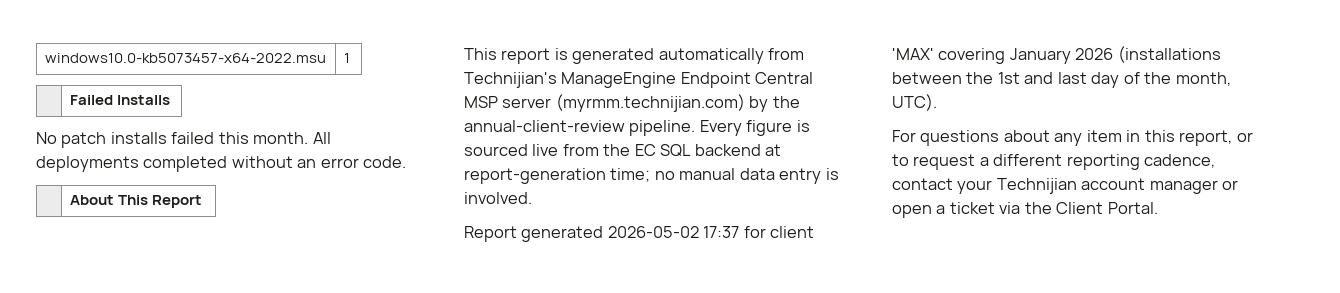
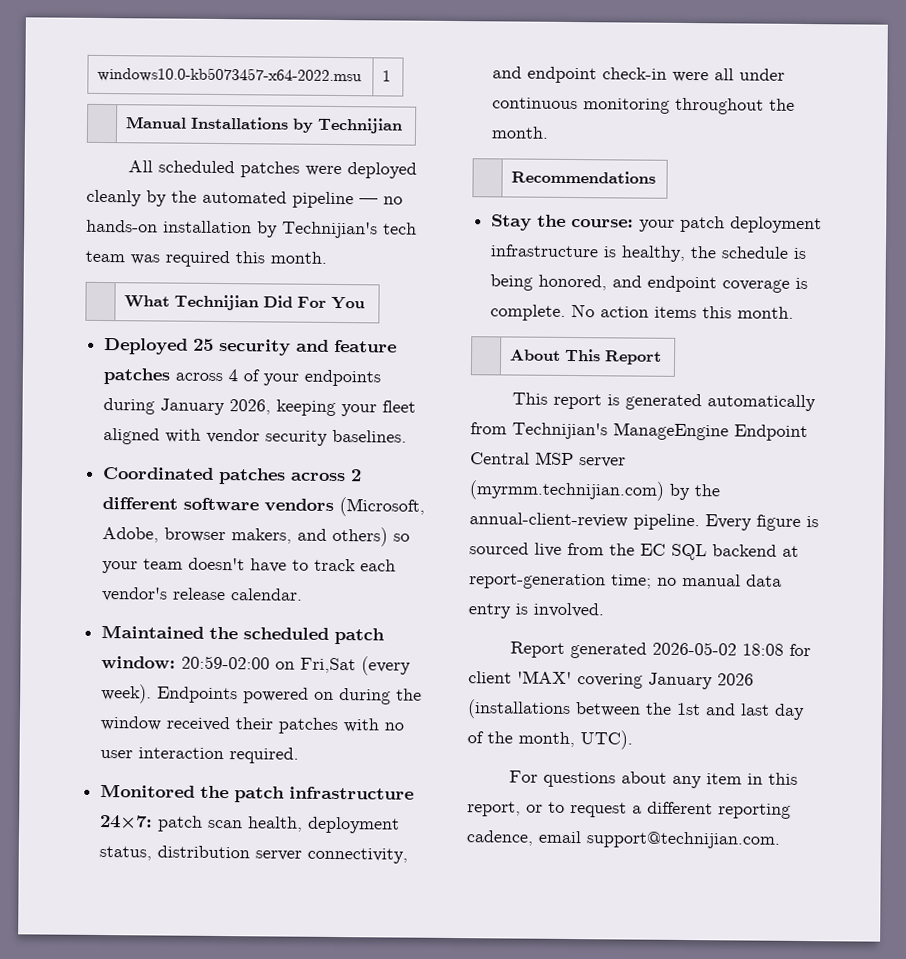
- | Failed Installs
- No patch installs failed this month. All deployments completed without an error code.
+ | Manual Installations by Technijian
+ All scheduled patches were deployed cleanly by the automated pipeline — no hands-on installation by Technijian's tech team was required this month.
+ | What Technijian Did For You
+ Deployed 25 security and feature patches across 4 of your endpoints during January 2026, keeping your fleet aligned with vendor security baselines.
+ Coordinated patches across 2 different software vendors (Microsoft, Adobe, browser makers, and others) so your team doesn't have to track each vendor's release calendar.
+ Maintained the scheduled patch window: 20:59-02:00 on Fri,Sat (every week). Endpoints powered on during the window received their patches with no user interaction required.
+ Monitored the patch infrastructure 24×7: patch scan health, deployment status, distribution server connectivity, and endpoint check-in were all under continuous monitoring throughout the month.
+ | Recommendations
+ Stay the course: your patch deployment infrastructure is healthy, the schedule is being honored, and endpoint coverage is complete. No action items this month.
- Report generated 2026-05-02 17:37 for client 'MAX' covering January 2026 (installations between the 1st and last day of the month, UTC).
+ Report generated 2026-05-02 18:08 for client 'MAX' covering January 2026 (installations between the 1st and last day of the month, UTC).
- For questions about any item in this report, or to request a different reporting cadence, contact your Technijian account manager or open a ticket via the Client Portal.
+ For questions about any item in this report, or to request a different reporting cadence, email support@technijian.com.

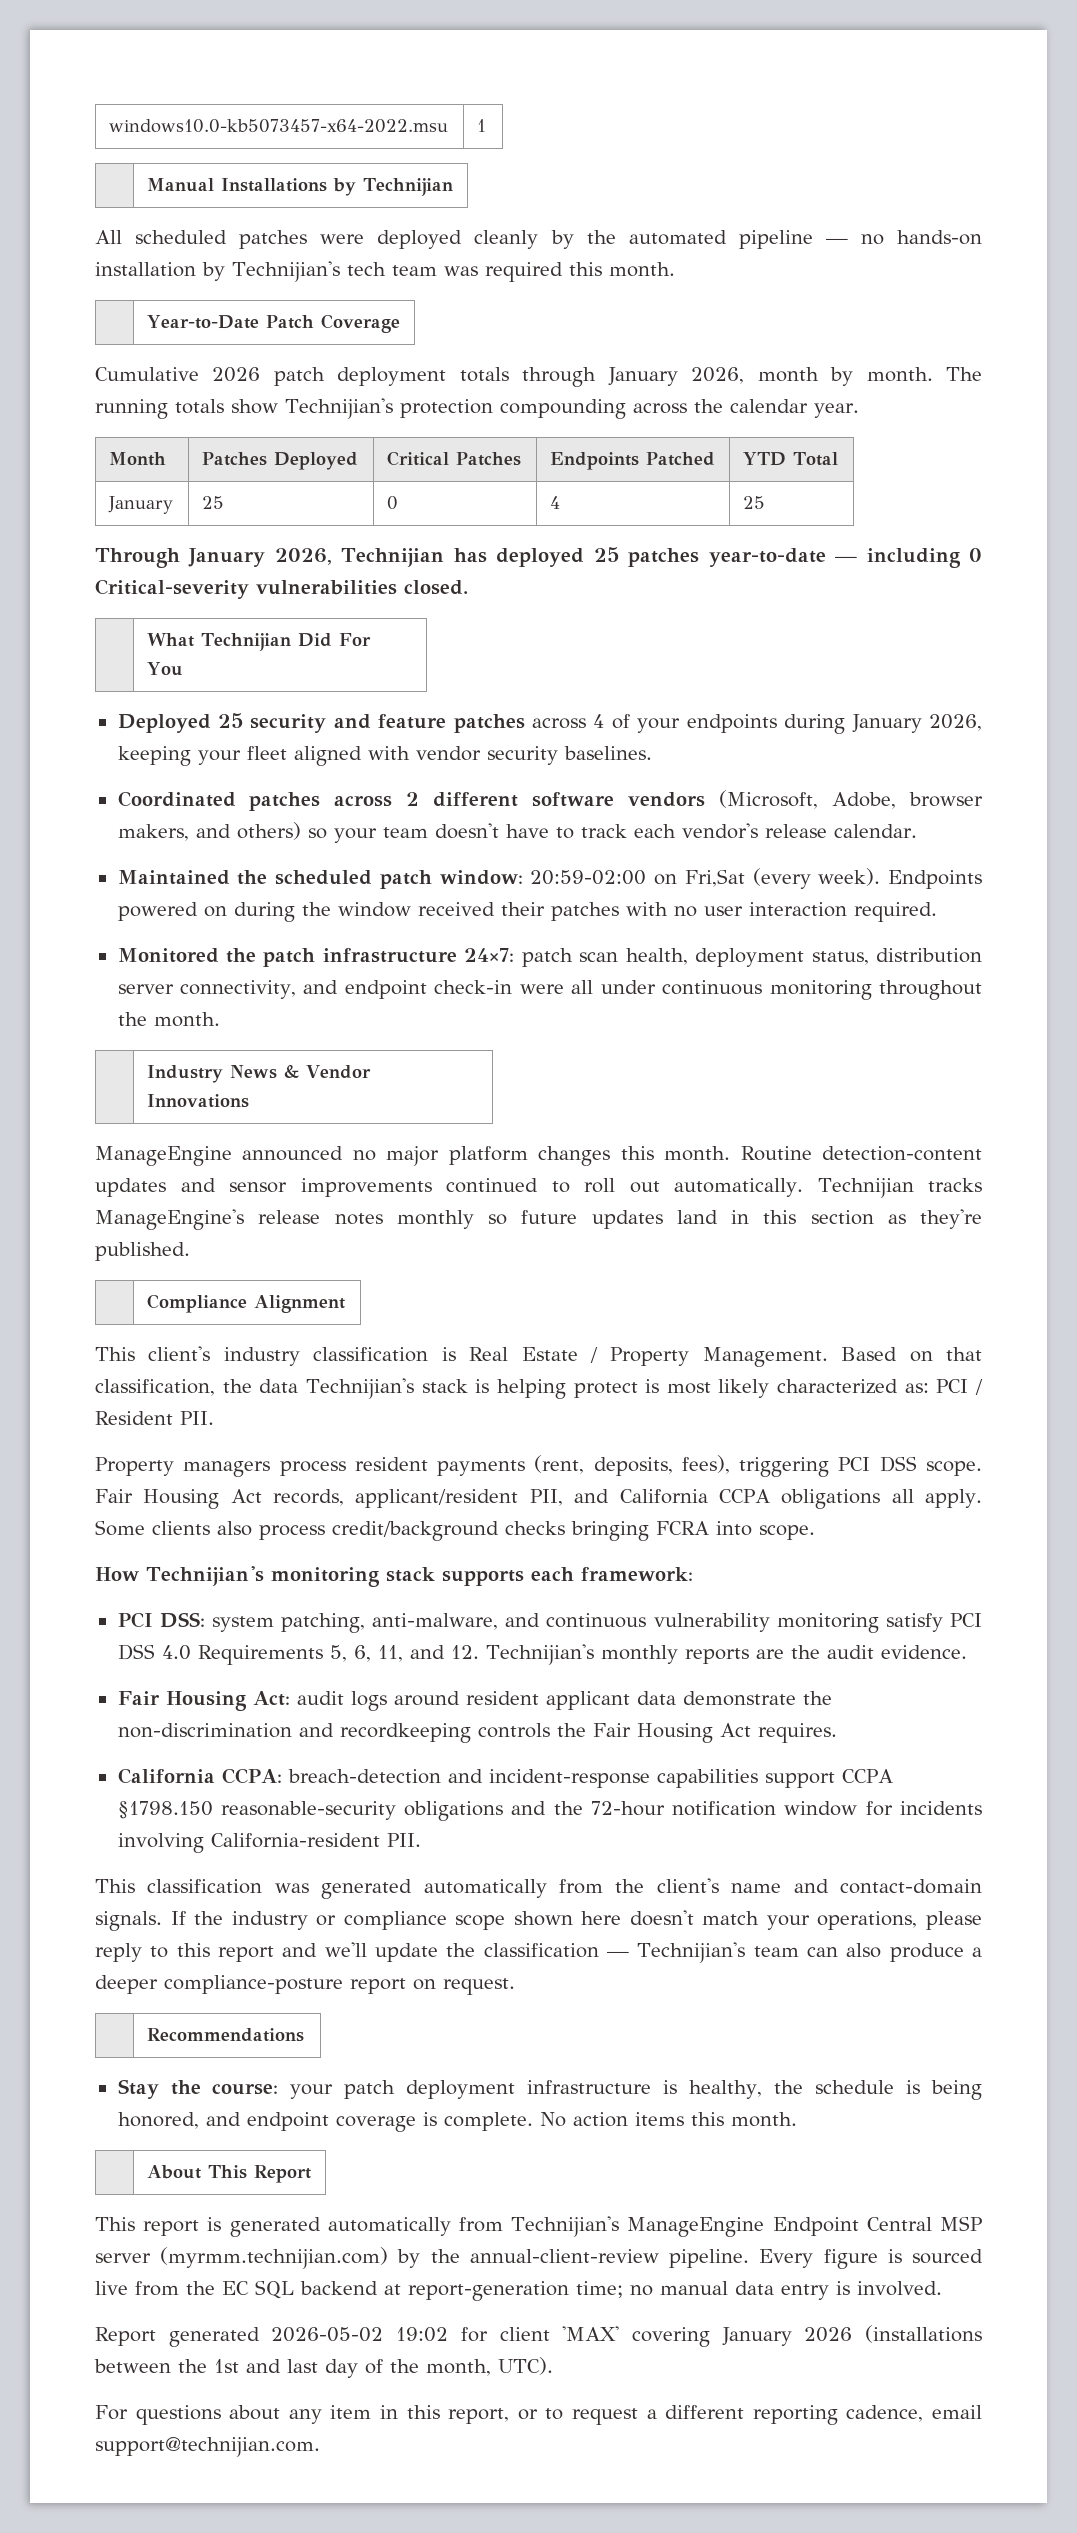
+ | Year-to-Date Patch Coverage
+ Cumulative 2026 patch deployment totals through January 2026, month by month. The running totals show Technijian's protection compounding across the calendar year.
+ Month | Patches Deployed | Critical Patches | Endpoints Patched | YTD Total
+ January | 25 | 0 | 4 | 25
+ Through January 2026, Technijian has deployed 25 patches year-to-date — including 0 Critical-severity vulnerabilities closed.
+ | Industry News & Vendor Innovations
+ ManageEngine announced no major platform changes this month. Routine detection-content updates and sensor improvements continued to roll out automatically. Technijian tracks ManageEngine's release notes monthly so future updates land in this section as they're published.
+ | Compliance Alignment
+ This client's industry classification is Real Estate / Property Management. Based on that classification, the data Technijian's stack is helping protect is most likely characterized as: PCI / Resident PII.
+ Property managers process resident payments (rent, deposits, fees), triggering PCI DSS scope. Fair Housing Act records, applicant/resident PII, and California CCPA obligations all apply. Some clients also process credit/background checks bringing FCRA into scope.
+ How Technijian's monitoring stack supports each framework:
+ PCI DSS: system patching, anti-malware, and continuous vulnerability monitoring satisfy PCI DSS 4.0 Requirements 5, 6, 11, and 12. Technijian's monthly reports are the audit evidence.
+ Fair Housing Act: audit logs around resident applicant data demonstrate the non-discrimination and recordkeeping controls the Fair Housing Act requires.
+ California CCPA: breach-detection and incident-response capabilities support CCPA §1798.150 reasonable-security obligations and the 72-hour notification window for incidents involving California-resident PII.
+ This classification was generated automatically from the client's name and contact-domain signals. If the industry or compliance scope shown here doesn't match your operations, please reply to this report and we'll update the classification — Technijian's team can also produce a deeper compliance-posture report on request.
- Report generated 2026-05-02 18:08 for client 'MAX' covering January 2026 (installations between the 1st and last day of the month, UTC).
+ Report generated 2026-05-02 19:02 for client 'MAX' covering January 2026 (installations between the 1st and last day of the month, UTC).

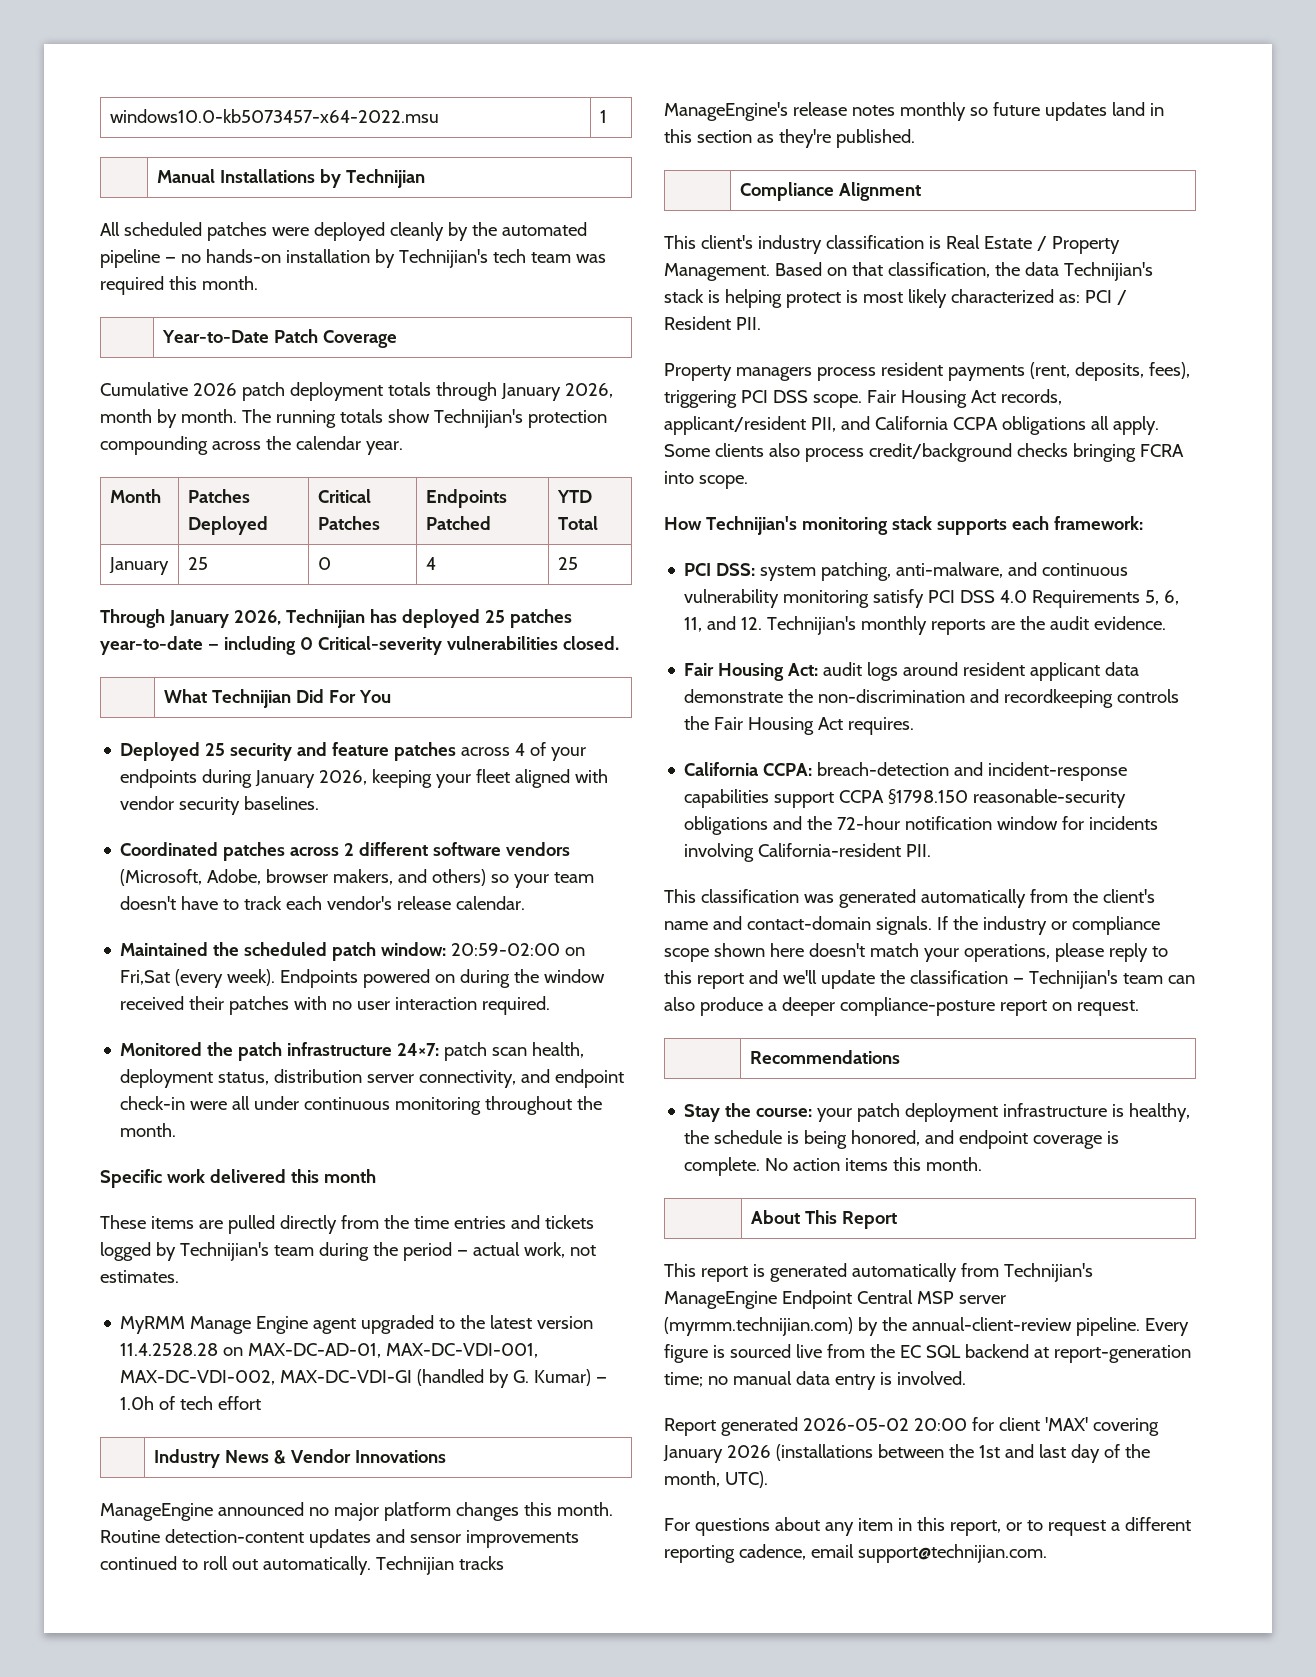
+ Specific work delivered this month
+ These items are pulled directly from the time entries and tickets logged by Technijian's team during the period — actual work, not estimates.
+ MyRMM Manage Engine agent upgraded to the latest version 11.4.2528.28 on MAX-DC-AD-01, MAX-DC-VDI-001, MAX-DC-VDI-002, MAX-DC-VDI-GI (handled by G. Kumar) — 1.0h of tech effort
- Report generated 2026-05-02 19:02 for client 'MAX' covering January 2026 (installations between the 1st and last day of the month, UTC).
+ Report generated 2026-05-02 20:00 for client 'MAX' covering January 2026 (installations between the 1st and last day of the month, UTC).

